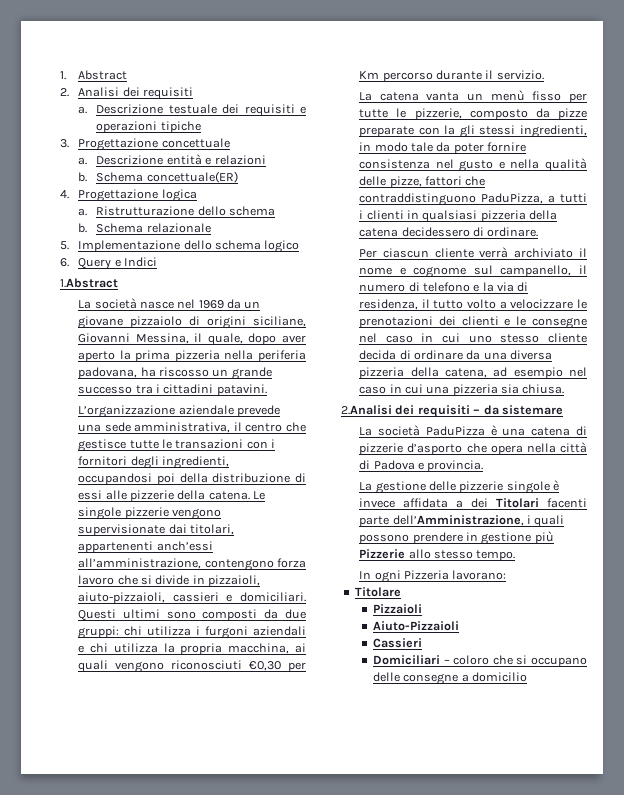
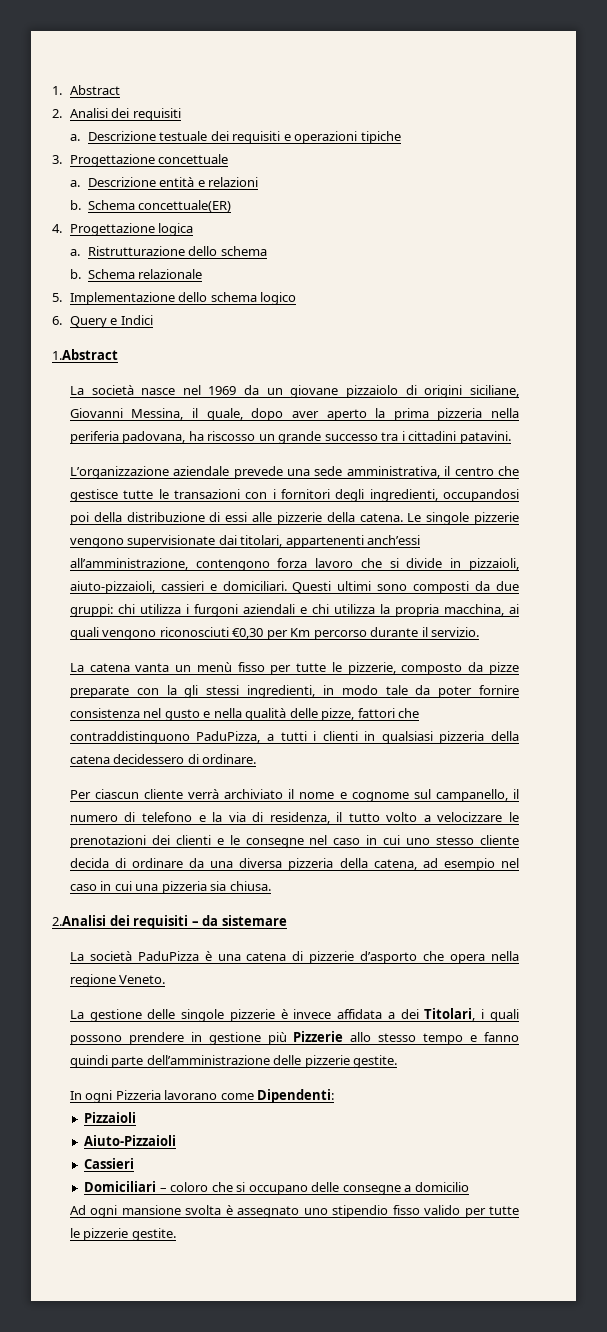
- La società PaduPizza è una catena di pizzerie d’asporto che opera nella città di Padova e provincia.
+ La società PaduPizza è una catena di pizzerie d’asporto che opera nella regione Veneto.
- La gestione delle pizzerie singole è invece affidata a dei Titolari facenti parte dell’Amministrazione, i quali possono prendere in gestione più Pizzerie allo stesso tempo.
+ La gestione delle singole pizzerie è invece affidata a dei Titolari, i quali possono prendere in gestione più Pizzerie allo stesso tempo e fanno quindi parte dell’amministrazione delle pizzerie gestite.
- In ogni Pizzeria lavorano:
- Titolare
+ In ogni Pizzeria lavorano come Dipendenti:
+ Ad ogni mansione svolta è assegnato uno stipendio fisso valido per tutte le pizzerie gestite.

